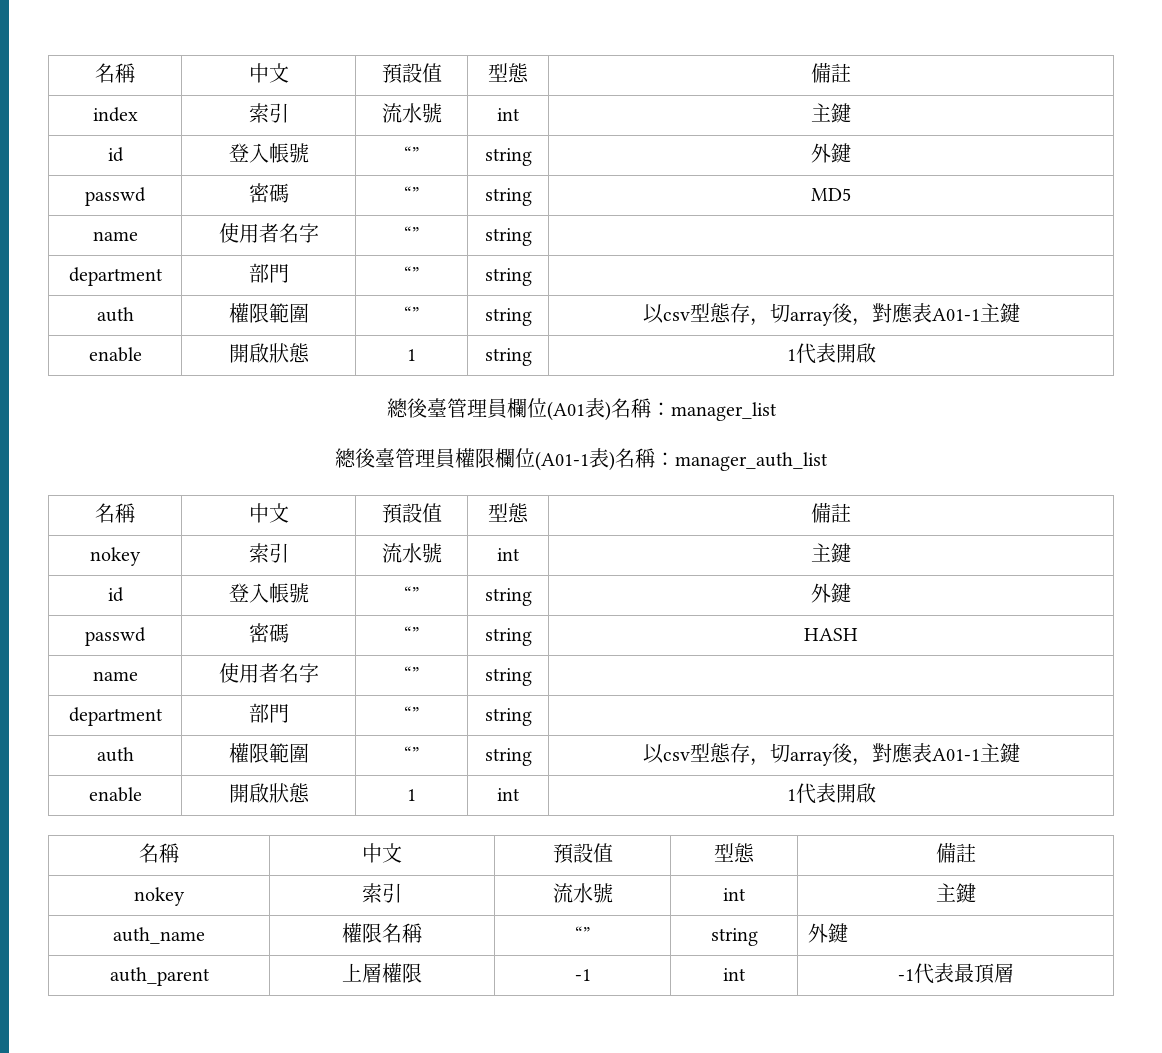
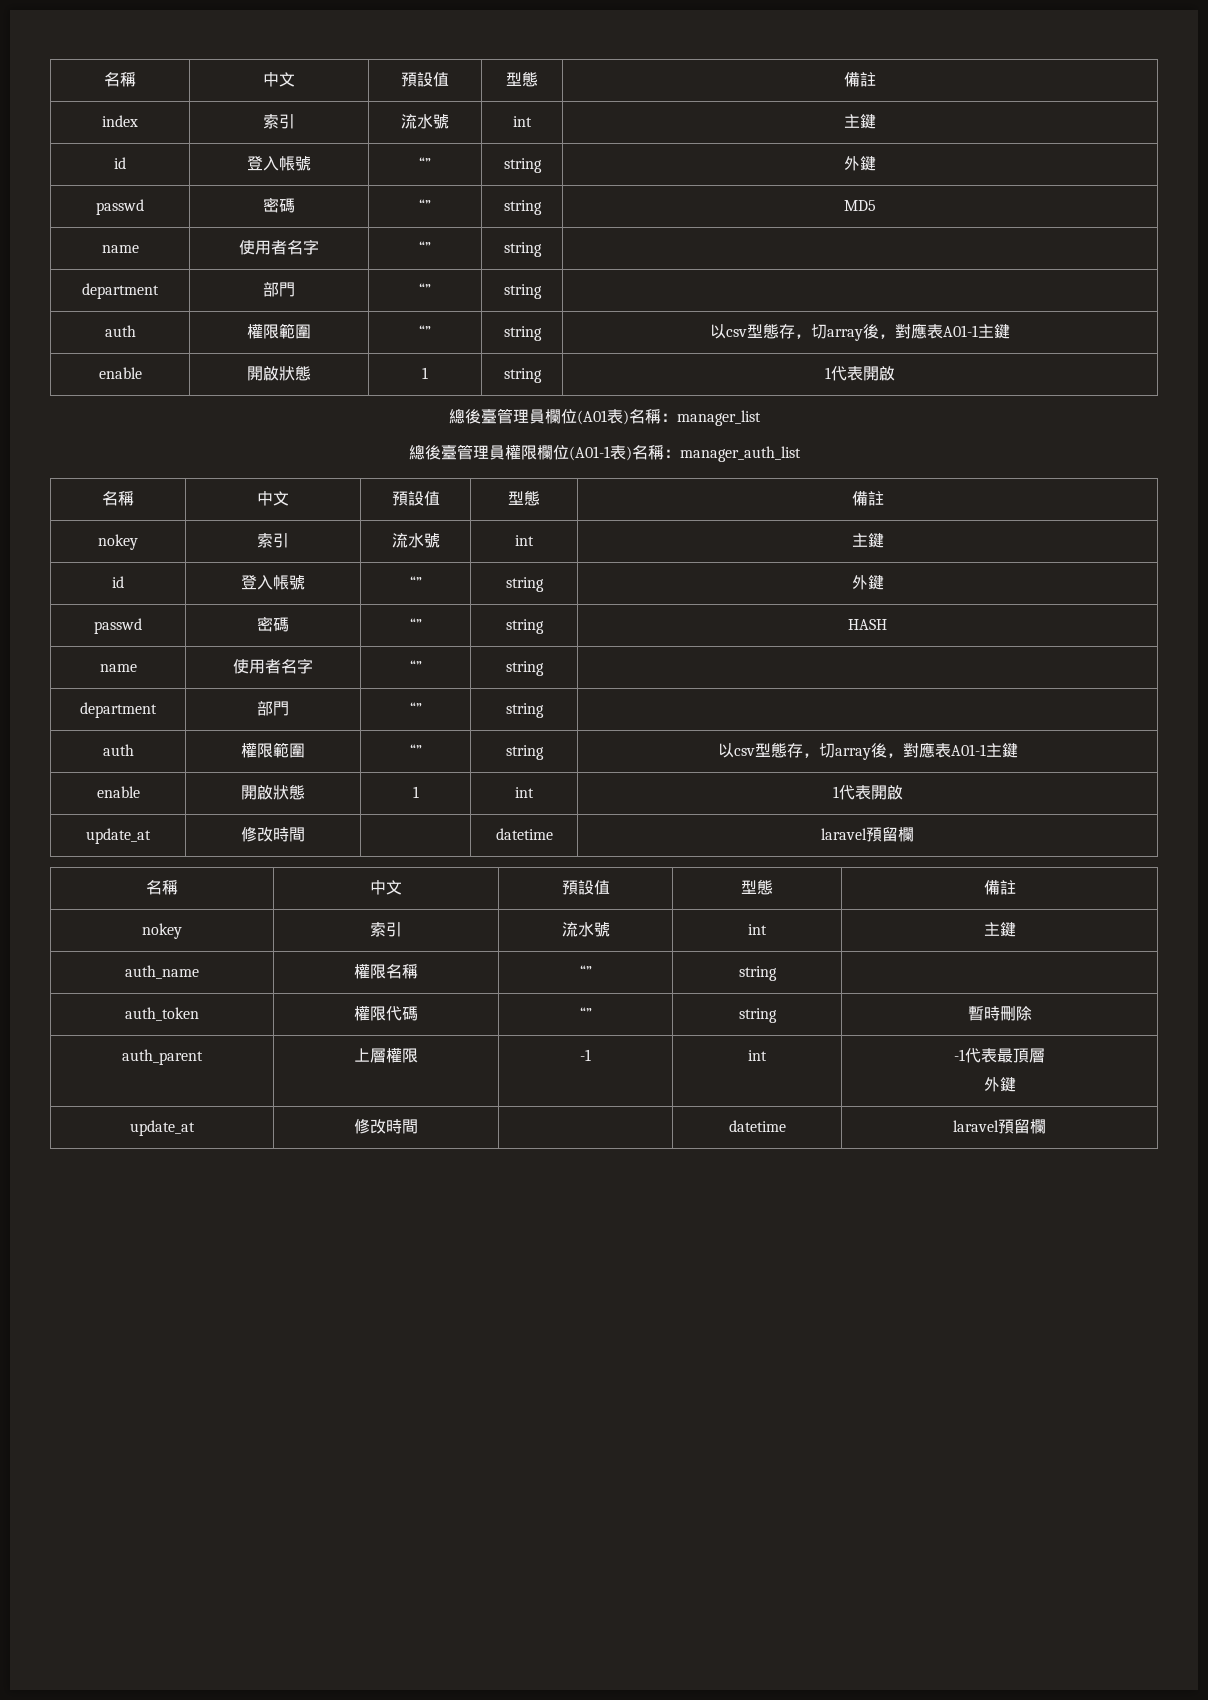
  enable | 開啟狀態 | 1 | int | 1代表開啟
+ update_at | 修改時間 | | datetime | laravel預留欄
- auth_name | 權限名稱 | “” | string | 外鍵
+ auth_name | 權限名稱 | “” | string |
+ auth_token | 權限代碼 | “” | string | 暫時刪除
  auth_parent | 上層權限 | -1 | int | -1代表最頂層
+ 外鍵
+ update_at | 修改時間 | | datetime | laravel預留欄

